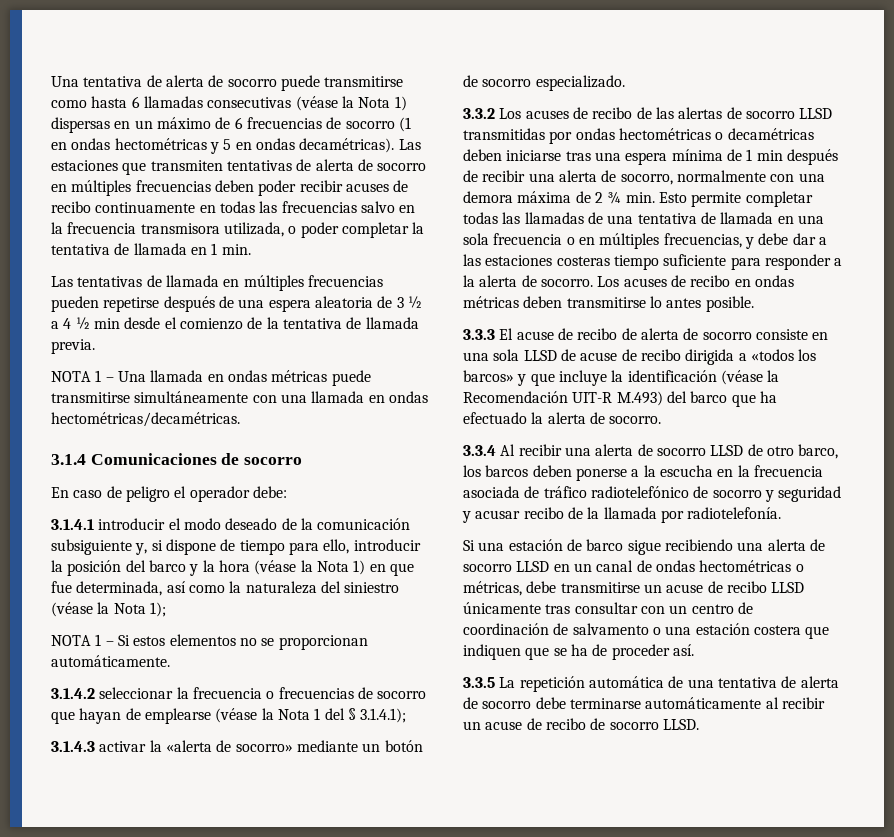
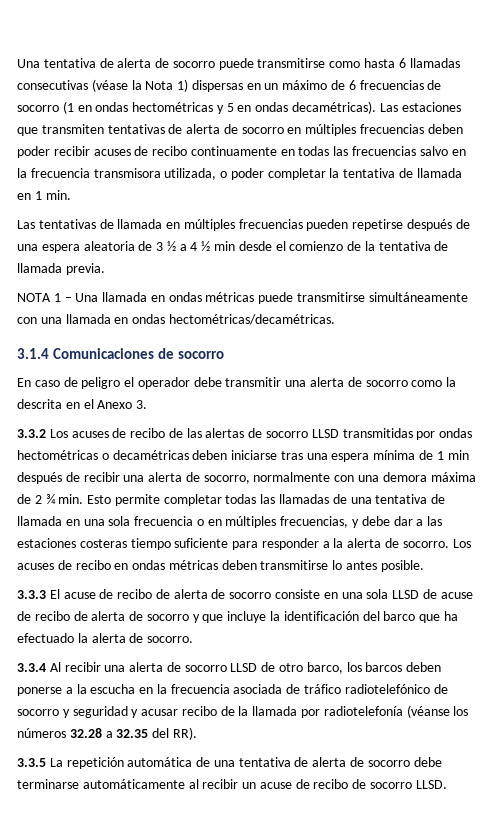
- En caso de peligro el operador debe:
- 3.1.4.1 introducir el modo deseado de la comunicación subsiguiente y, si dispone de tiempo para ello, introducir la posición del barco y la hora (véase la Nota 1) en que fue determinada, así como la naturaleza del siniestro (véase la Nota 1);
- NOTA 1 – Si estos elementos no se proporcionan automáticamente.
- 3.1.4.2 seleccionar la frecuencia o frecuencias de socorro que hayan de emplearse (véase la Nota 1 del § 3.1.4.1);
- 3.1.4.3 activar la «alerta de socorro» mediante un botón de socorro especializado.
+ En caso de peligro el operador debe transmitir una alerta de socorro como la descrita en el Anexo 3.
- 3.3.3 El acuse de recibo de alerta de socorro consiste en una sola LLSD de acuse de recibo dirigida a «todos los barcos» y que incluye la identificación (véase la Recomendación UIT-R M.493) del barco que ha efectuado la alerta de socorro.
+ 3.3.3 El acuse de recibo de alerta de socorro consiste en una sola LLSD de acuse de recibo de alerta de socorro y que incluye la identificación del barco que ha efectuado la alerta de socorro.
- 3.3.4 Al recibir una alerta de socorro LLSD de otro barco, los barcos deben ponerse a la escucha en la frecuencia asociada de tráfico radiotelefónico de socorro y seguridad y acusar recibo de la llamada por radiotelefonía.
- Si una estación de barco sigue recibiendo una alerta de socorro LLSD en un canal de ondas hectométricas o métricas, debe transmitirse un acuse de recibo LLSD únicamente tras consultar con un centro de coordinación de salvamento o una estación costera que indiquen que se ha de proceder así.
+ 3.3.4 Al recibir una alerta de socorro LLSD de otro barco, los barcos deben ponerse a la escucha en la frecuencia asociada de tráfico radiotelefónico de socorro y seguridad y acusar recibo de la llamada por radiotelefonía (véanse los números 32.28 a 32.35 del RR).

